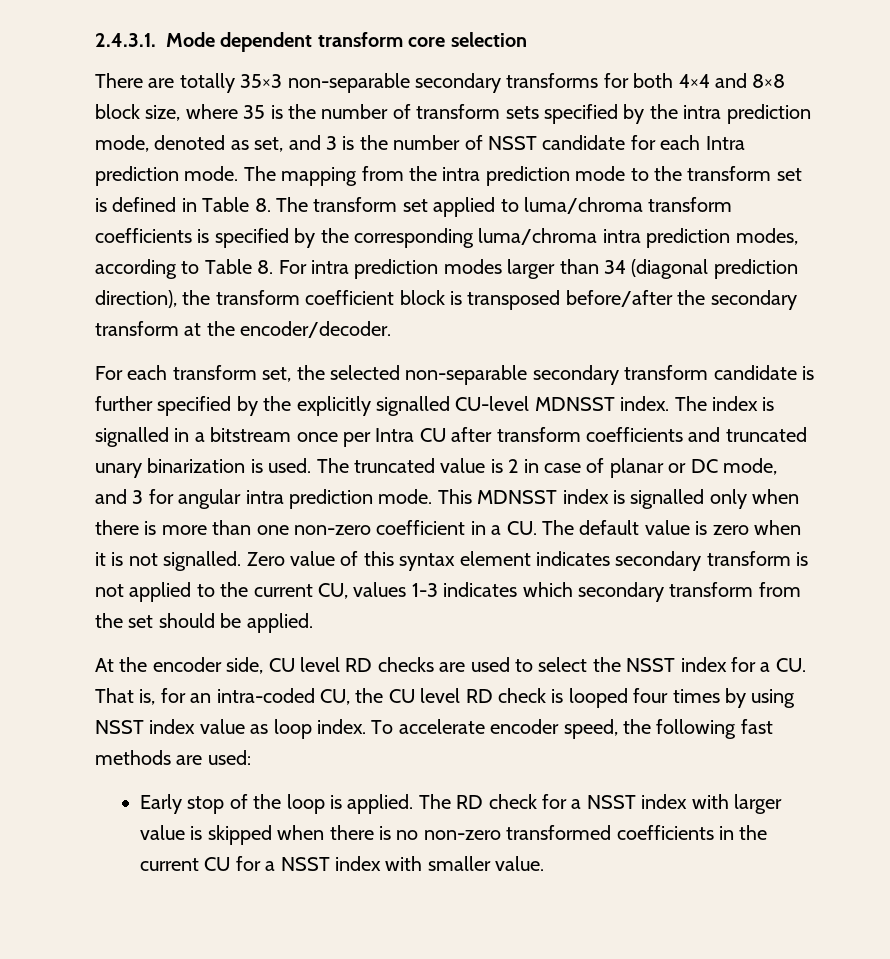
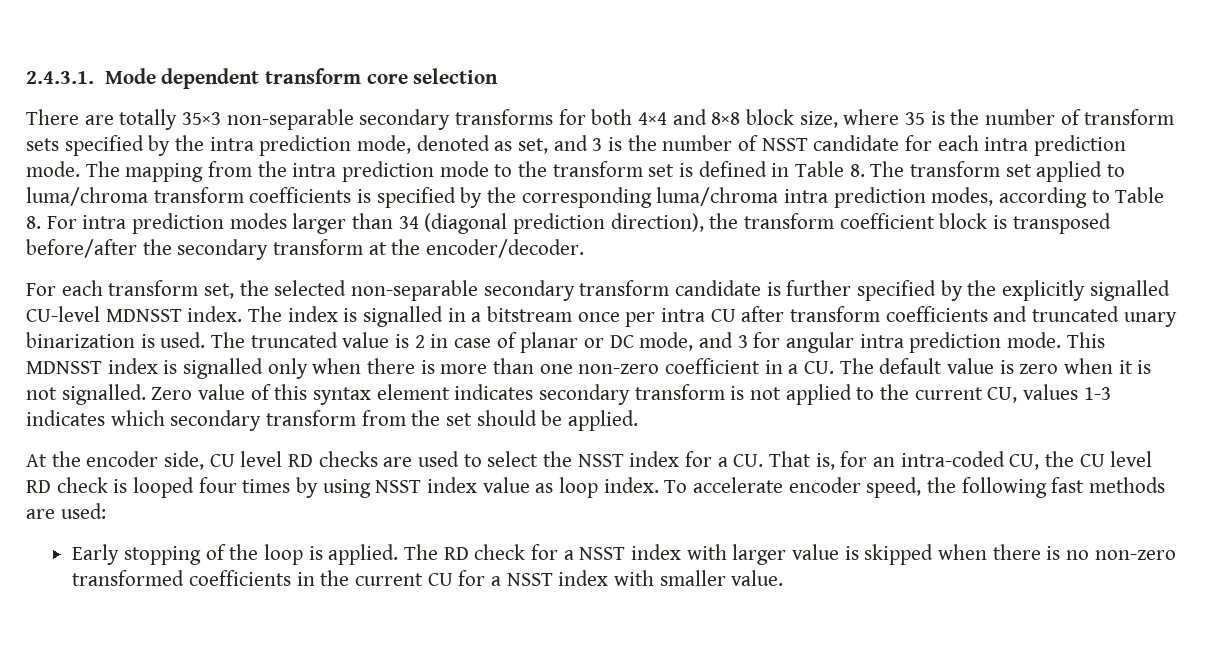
- There are totally 35×3 non-separable secondary transforms for both 4×4 and 8×8 block size, where 35 is the number of transform sets specified by the intra prediction mode, denoted as set, and 3 is the number of NSST candidate for each Intra prediction mode.
+ There are totally 35×3 non-separable secondary transforms for both 4×4 and 8×8 block size, where 35 is the number of transform sets specified by the intra prediction mode, denoted as set, and 3 is the number of NSST candidate for each intra prediction mode.
- The index is signalled in a bitstream once per Intra CU after transform coefficients and truncated unary binarization is used.
+ The index is signalled in a bitstream once per intra CU after transform coefficients and truncated unary binarization is used.
- Early stop of the loop is applied.
+ Early stopping of the loop is applied.

